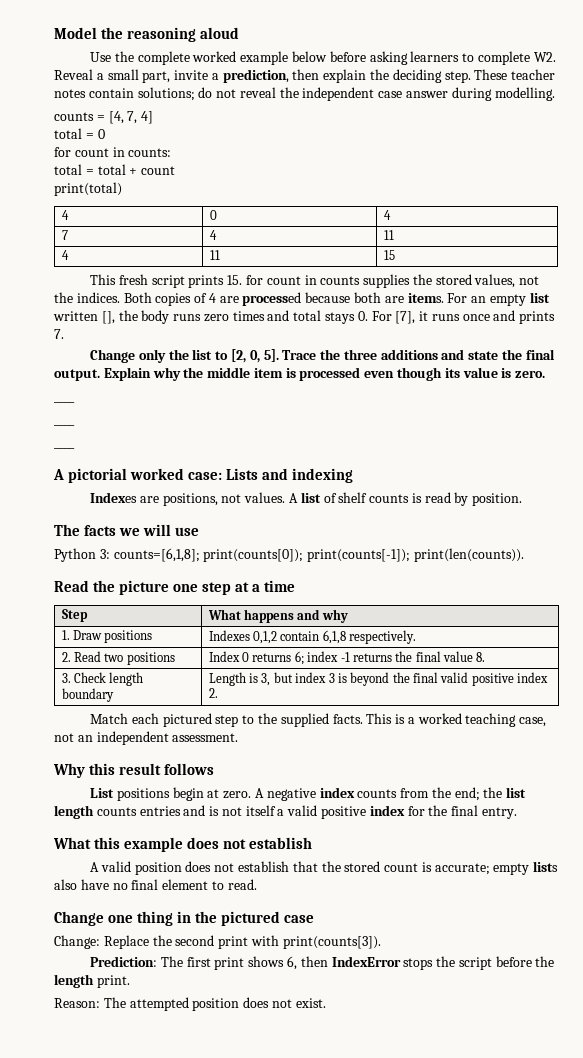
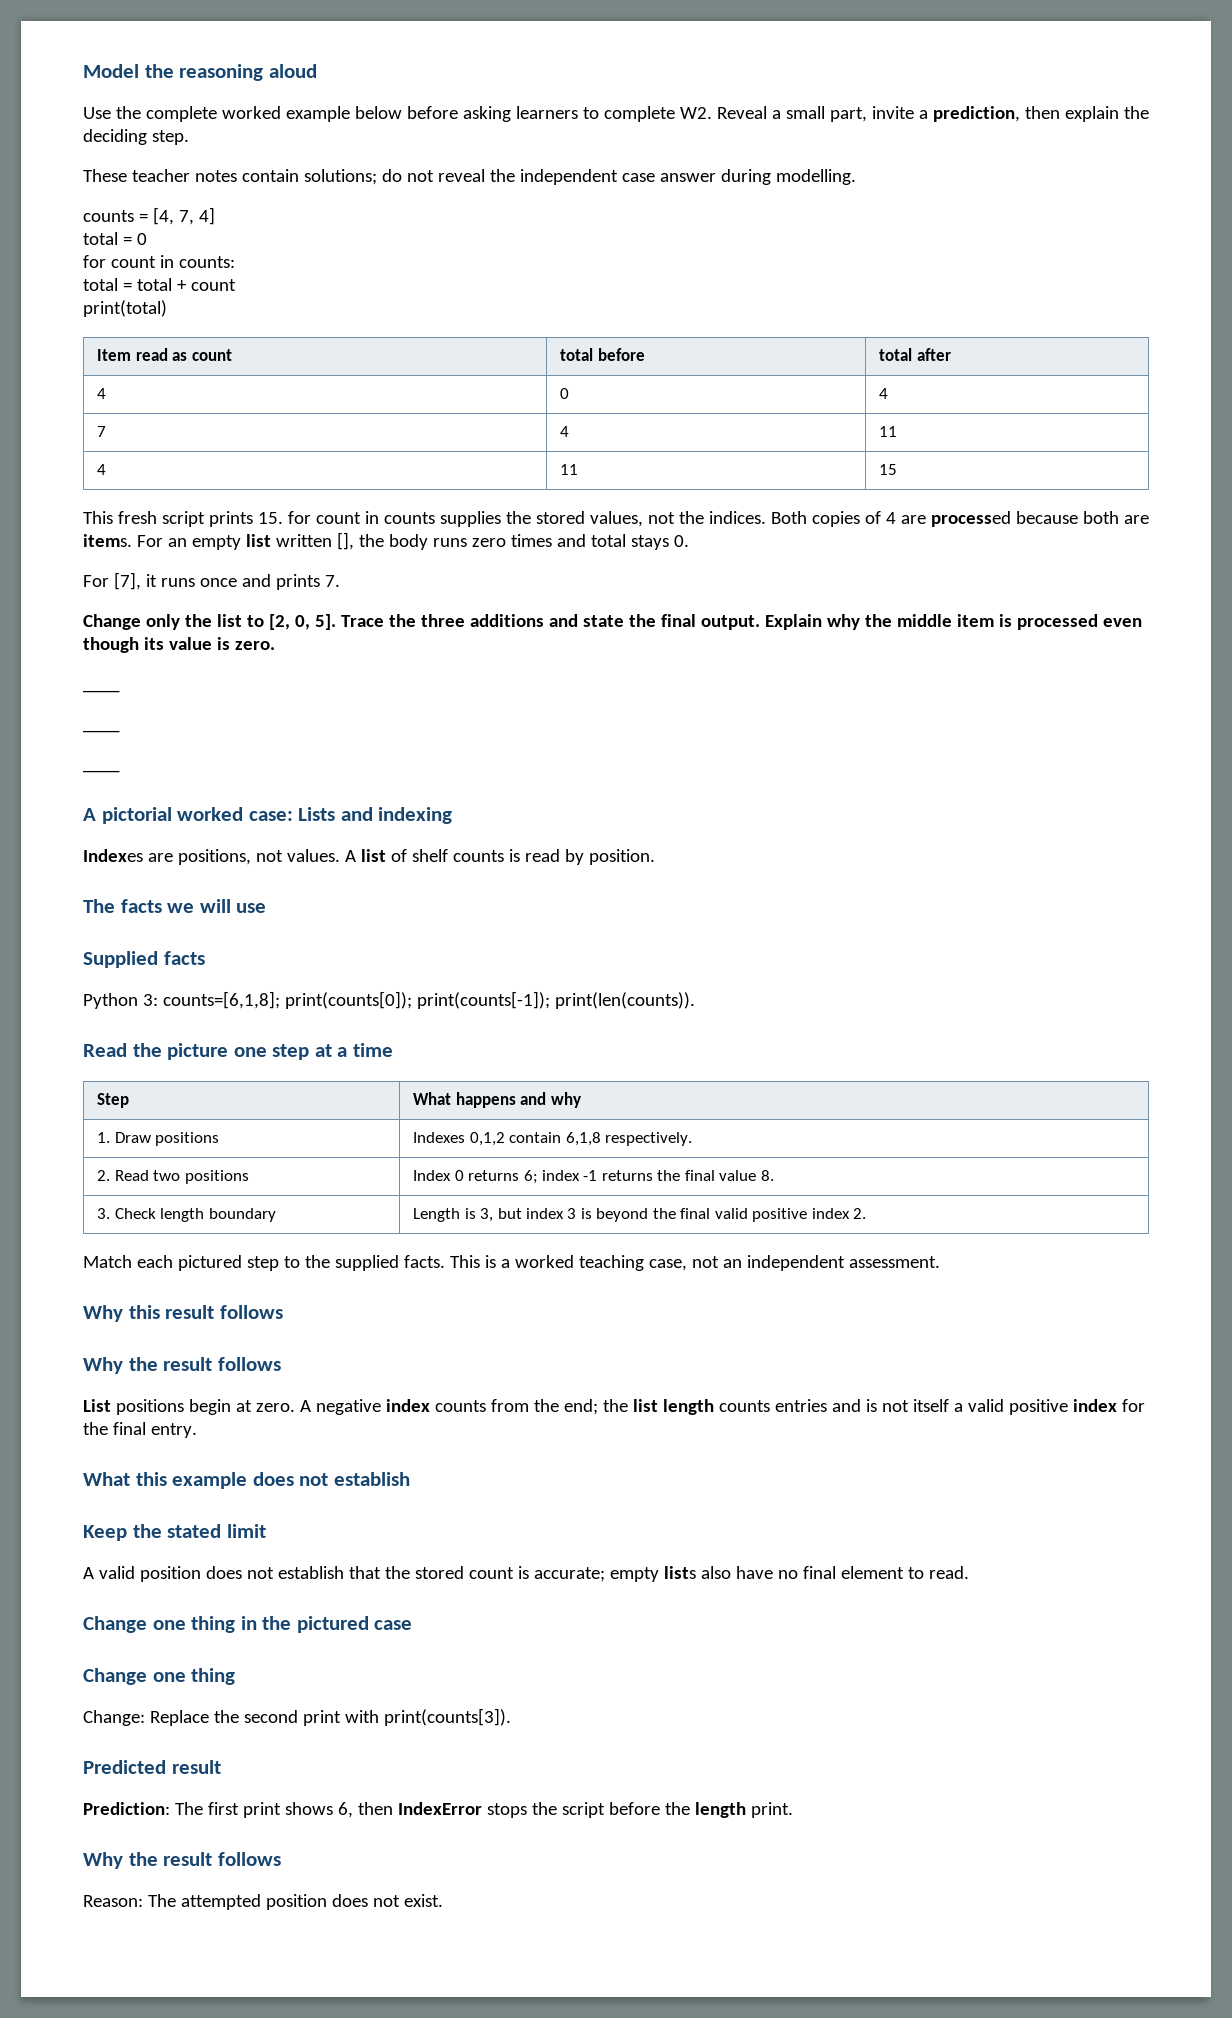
- Use the complete worked example below before asking learners to complete W2. Reveal a small part, invite a prediction, then explain the deciding step. These teacher notes contain solutions; do not reveal the independent case answer during modelling.
+ Use the complete worked example below before asking learners to complete W2. Reveal a small part, invite a prediction, then explain the deciding step.
+ These teacher notes contain solutions; do not reveal the independent case answer during modelling.
+ Item read as count | total before | total after
- For an empty list written [], the body runs zero times and total stays 0. For [7], it runs once and prints 7.
+ For an empty list written [], the body runs zero times and total stays 0.
+ For [7], it runs once and prints 7.
+ Supplied facts
  Why this result follows
+ Why the result follows
+ Keep the stated limit
  Change one thing in the pictured case
+ Change one thing
+ Predicted result
  Prediction: The first print shows 6, then IndexError stops the script before the length print.
+ Why the result follows

